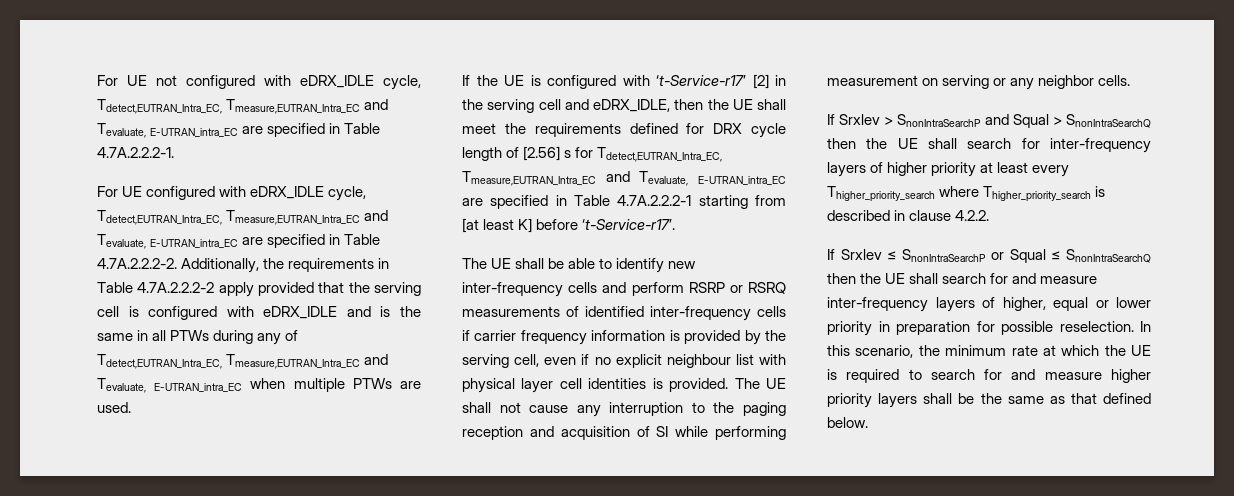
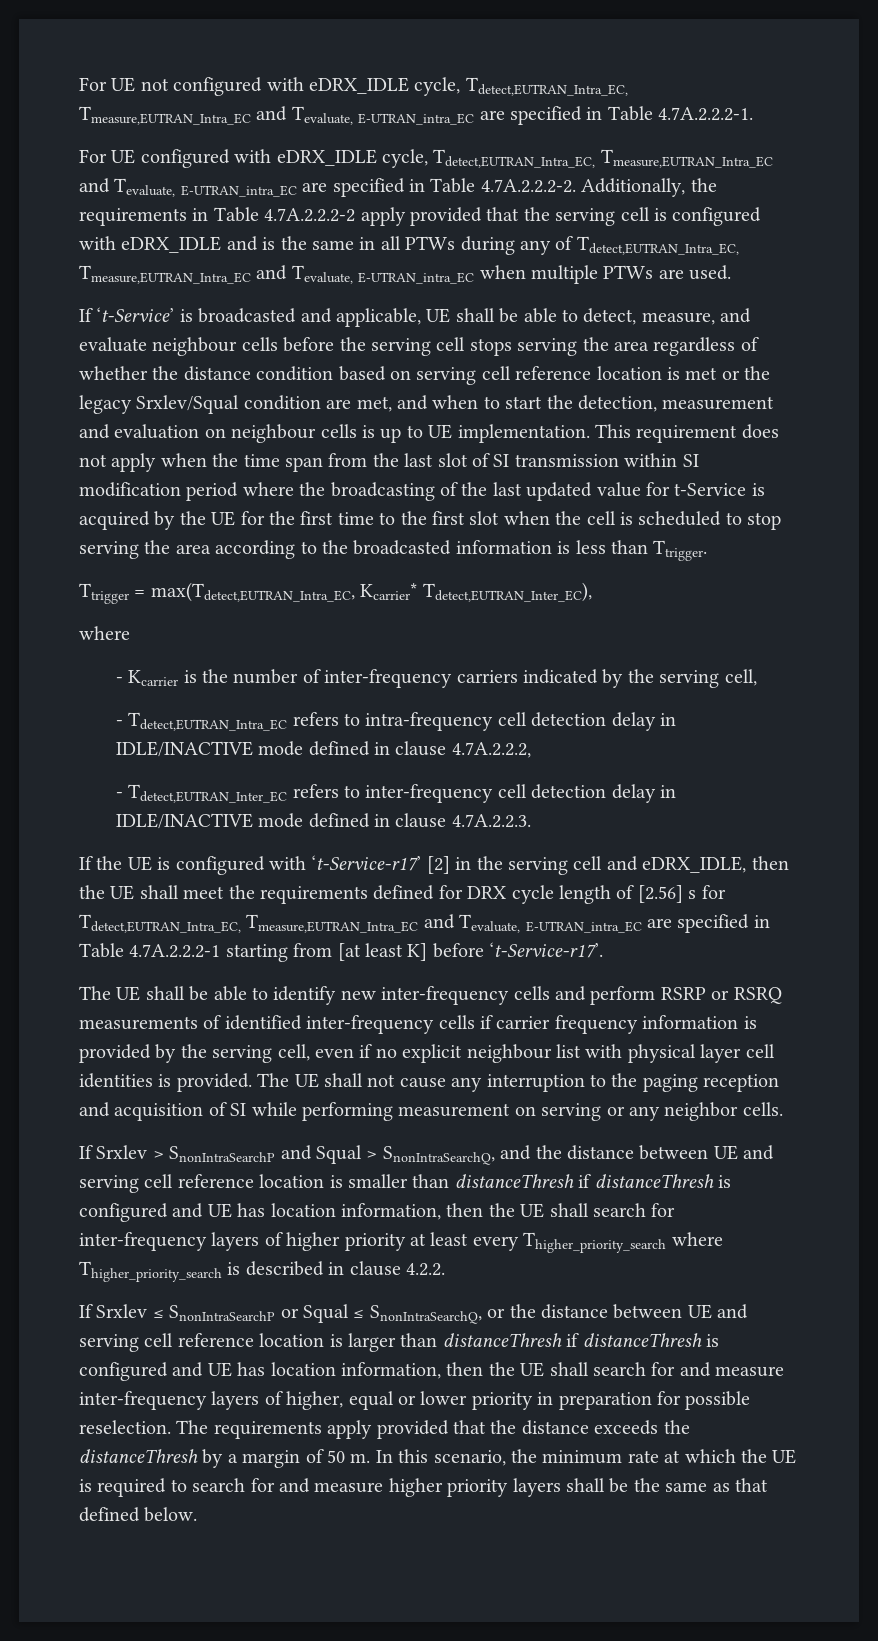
+ If ‘t-Service’ is broadcasted and applicable, UE shall be able to detect, measure, and evaluate neighbour cells before the serving cell stops serving the area regardless of whether the distance condition based on serving cell reference location is met or the legacy Srxlev/Squal condition are met, and when to start the detection, measurement and evaluation on neighbour cells is up to UE implementation. This requirement does not apply when the time span from the last slot of SI transmission within SI modification period where the broadcasting of the last updated value for t-Service is acquired by the UE for the first time to the first slot when the cell is scheduled to stop serving the area according to the broadcasted information is less than Ttrigger.
+ Ttrigger = max(Tdetect,EUTRAN_Intra_EC, Kcarrier* Tdetect,EUTRAN_Inter_EC),
+ where
+ - Kcarrier is the number of inter-frequency carriers indicated by the serving cell,
+ - Tdetect,EUTRAN_Intra_EC refers to intra-frequency cell detection delay in IDLE/INACTIVE mode defined in clause 4.7A.2.2.2,
+ - Tdetect,EUTRAN_Inter_EC refers to inter-frequency cell detection delay in IDLE/INACTIVE mode defined in clause 4.7A.2.2.3.
- If Srxlev > SnonIntraSearchP and Squal > SnonIntraSearchQ then the UE shall search for inter-frequency layers of higher priority at least every Thigher_priority_search where Thigher_priority_search is described in clause 4.2.2.
+ If Srxlev > SnonIntraSearchP and Squal > SnonIntraSearchQ, and the distance between UE and serving cell reference location is smaller than distanceThresh if distanceThresh is configured and UE has location information, then the UE shall search for inter-frequency layers of higher priority at least every Thigher_priority_search where Thigher_priority_search is described in clause 4.2.2.
- If Srxlev ≤ SnonIntraSearchP or Squal ≤ SnonIntraSearchQ then the UE shall search for and measure inter-frequency layers of higher, equal or lower priority in preparation for possible reselection.
+ If Srxlev ≤ SnonIntraSearchP or Squal ≤ SnonIntraSearchQ, or the distance between UE and serving cell reference location is larger than distanceThresh if distanceThresh is configured and UE has location information, then the UE shall search for and measure inter-frequency layers of higher, equal or lower priority in preparation for possible reselection.
+ The requirements apply provided that the distance exceeds the distanceThresh by a margin of 50 m.

